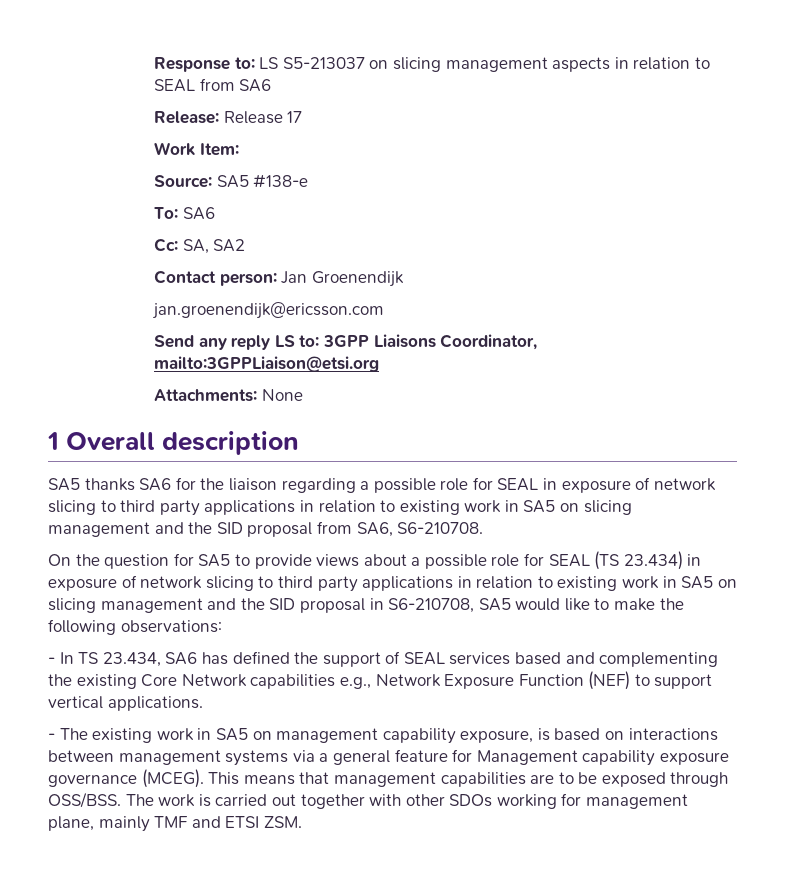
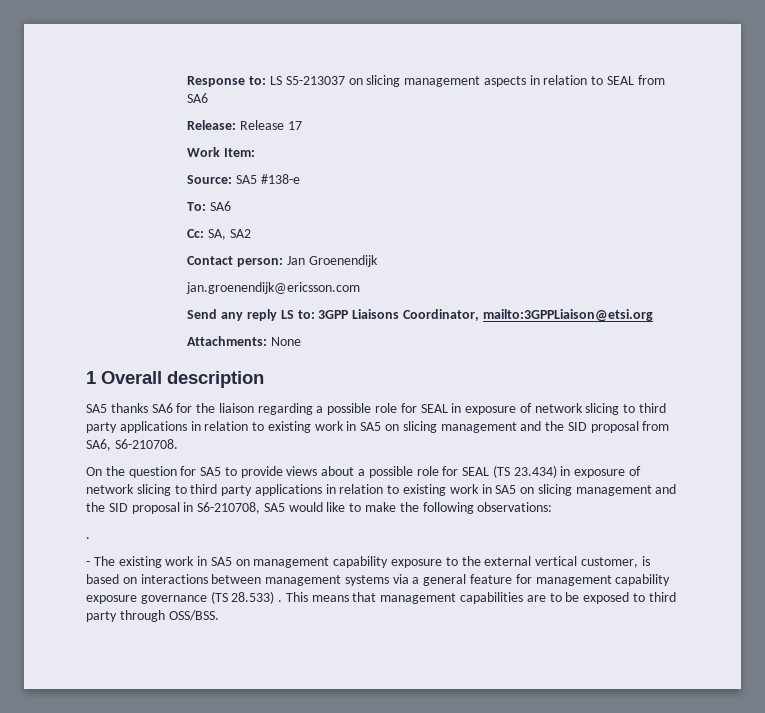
  On the question for SA5 to provide views about a possible role for SEAL (TS 23.434) in exposure of network slicing to third party applications in relation to existing work in SA5 on slicing management and the SID proposal in S6-210708, SA5 would like to make the following observations:
- - In TS 23.434, SA6 has defined the support of SEAL services based and complementing the existing Core Network capabilities e.g., Network Exposure Function (NEF) to support vertical applications.
+ .
- - The existing work in SA5 on management capability exposure, is based on interactions between management systems via a general feature for Management capability exposure governance (MCEG).
+ - The existing work in SA5 on management capability exposure to the external vertical customer, is based on interactions between management systems via a general feature for management capability exposure governance (TS 28.533) .
- This means that management capabilities are to be exposed through OSS/BSS. The work is carried out together with other SDOs working for management plane, mainly TMF and ETSI ZSM.
+ This means that management capabilities are to be exposed to third party through OSS/BSS.

